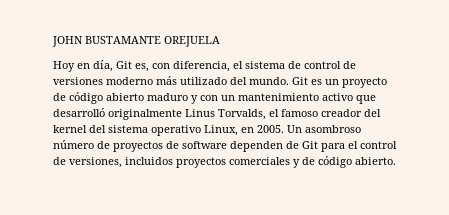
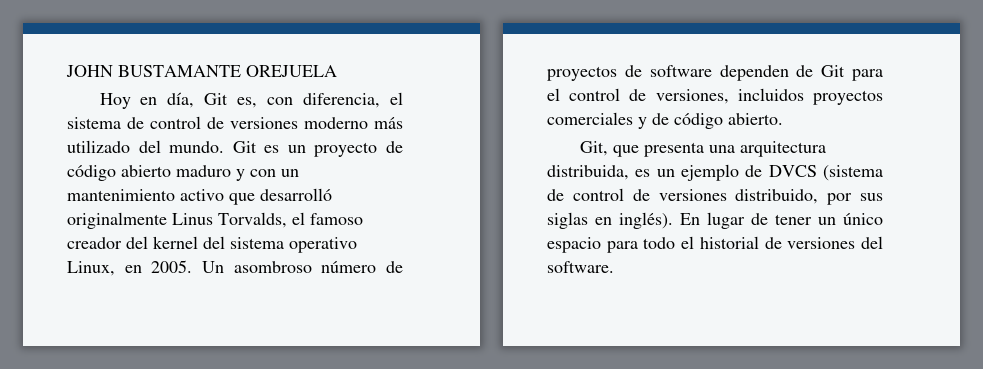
+ Git, que presenta una arquitectura distribuida, es un ejemplo de DVCS (sistema de control de versiones distribuido, por sus siglas en inglés). En lugar de tener un único espacio para todo el historial de versiones del software.

